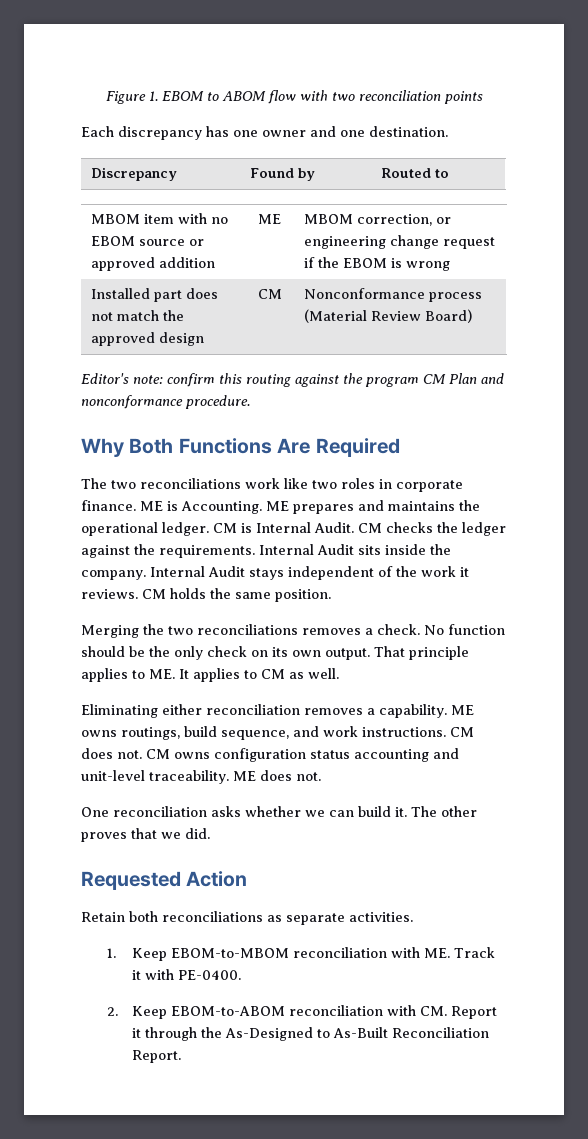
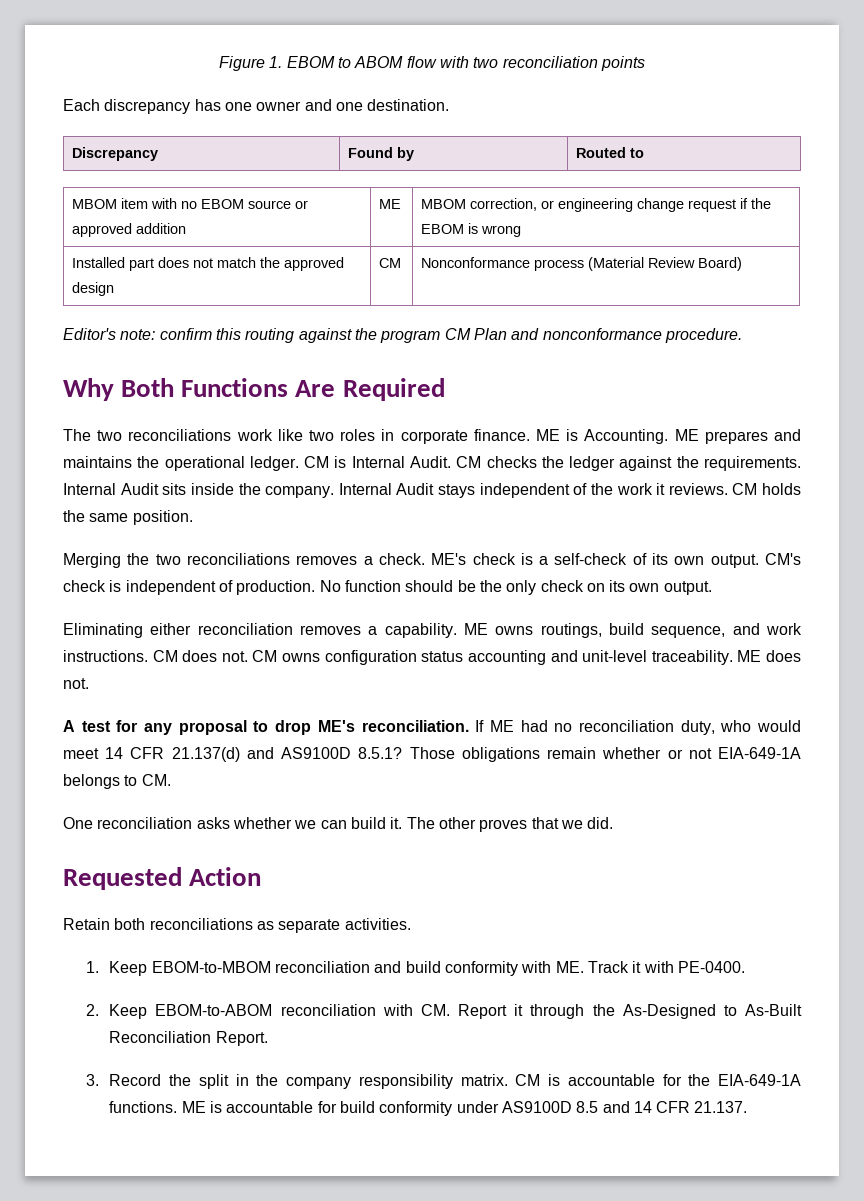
+ ME's check is a self-check of its own output. CM's check is independent of production.
- That principle applies to ME. It applies to CM as well.
+ A test for any proposal to drop ME's reconciliation. If ME had no reconciliation duty, who would meet 14 CFR 21.137(d) and AS9100D 8.5.1? Those obligations remain whether or not EIA-649-1A belongs to CM.
- 1. Keep EBOM-to-MBOM reconciliation with ME. Track it with PE-0400.
+ 1. Keep EBOM-to-MBOM reconciliation and build conformity with ME. Track it with PE-0400.
+ 3. Record the split in the company responsibility matrix. CM is accountable for the EIA-649-1A functions. ME is accountable for build conformity under AS9100D 8.5 and 14 CFR 21.137.

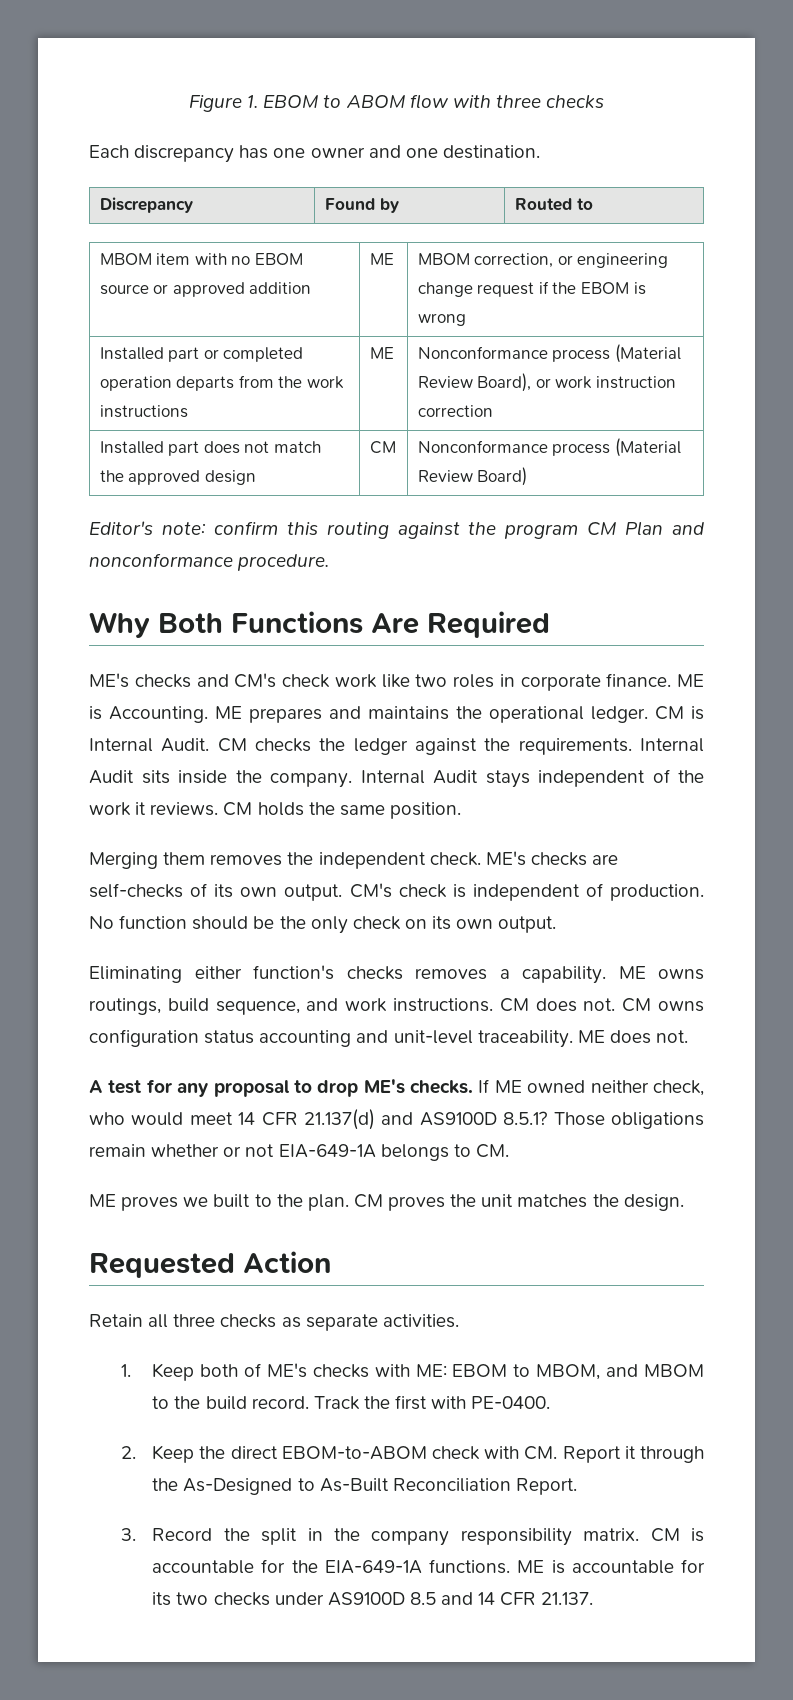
- Figure 1. EBOM to ABOM flow with two reconciliation points
+ Figure 1. EBOM to ABOM flow with three checks
+ Installed part or completed operation departs from the work instructions | ME | Nonconformance process (Material Review Board), or work instruction correction
- The two reconciliations work like two roles in corporate finance.
+ ME's checks and CM's check work like two roles in corporate finance.
- Merging the two reconciliations removes a check. ME's check is a self-check of its own output.
+ Merging them removes the independent check. ME's checks are self-checks of its own output.
- Eliminating either reconciliation removes a capability.
+ Eliminating either function's checks removes a capability.
- A test for any proposal to drop ME's reconciliation.
+ A test for any proposal to drop ME's checks.
- If ME had no reconciliation duty, who would meet 14 CFR 21.137(d) and AS9100D 8.5.1?
+ If ME owned neither check, who would meet 14 CFR 21.137(d) and AS9100D 8.5.1?
- One reconciliation asks whether we can build it. The other proves that we did.
+ ME proves we built to the plan. CM proves the unit matches the design.
- Retain both reconciliations as separate activities.
+ Retain all three checks as separate activities.
- 1. Keep EBOM-to-MBOM reconciliation and build conformity with ME. Track it with PE-0400.
+ 1. Keep both of ME's checks with ME: EBOM to MBOM, and MBOM to the build record. Track the first with PE-0400.
- 2. Keep EBOM-to-ABOM reconciliation with CM. Report it through the As-Designed to As-Built Reconciliation Report.
+ 2. Keep the direct EBOM-to-ABOM check with CM. Report it through the As-Designed to As-Built Reconciliation Report.
- ME is accountable for build conformity under AS9100D 8.5 and 14 CFR 21.137.
+ ME is accountable for its two checks under AS9100D 8.5 and 14 CFR 21.137.

